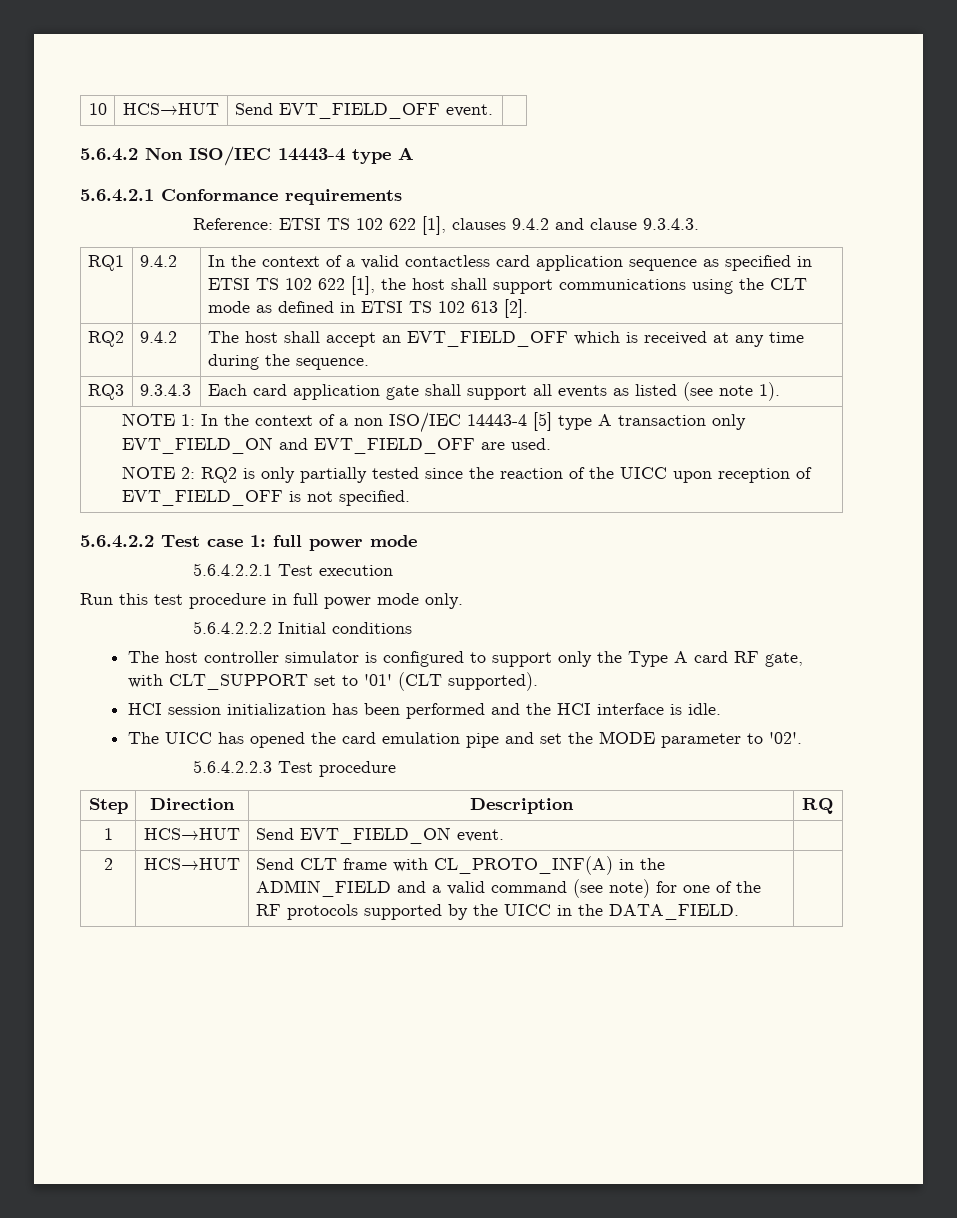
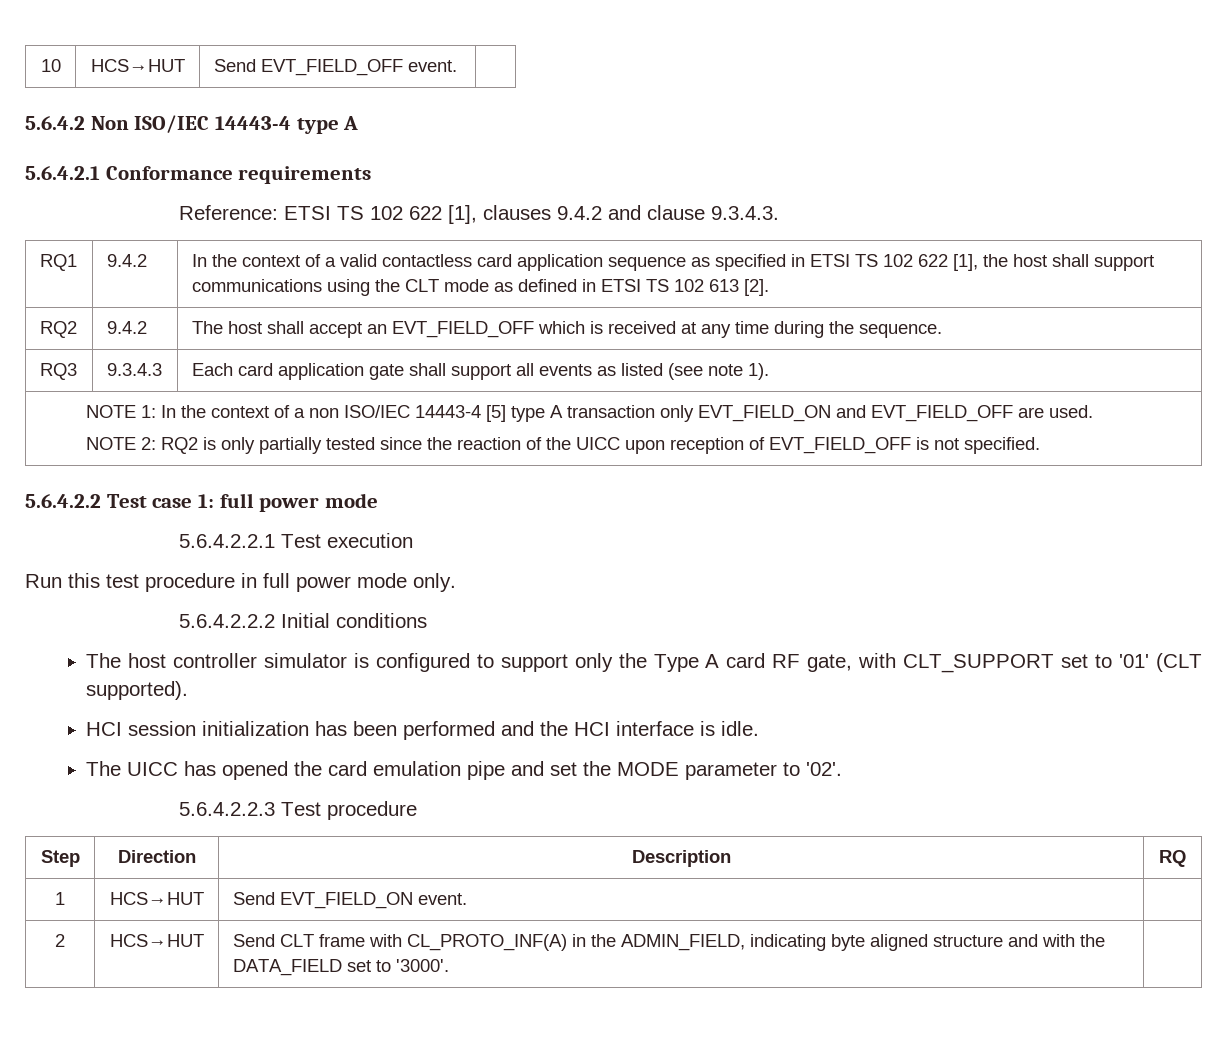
- 2 | HCS→HUT | Send CLT frame with CL_PROTO_INF(A) in the ADMIN_FIELD and a valid command (see note) for one of the RF protocols supported by the UICC in the DATA_FIELD. |
+ 2 | HCS→HUT | Send CLT frame with CL_PROTO_INF(A) in the ADMIN_FIELD, indicating byte aligned structure and with the DATA_FIELD set to '3000'. |

